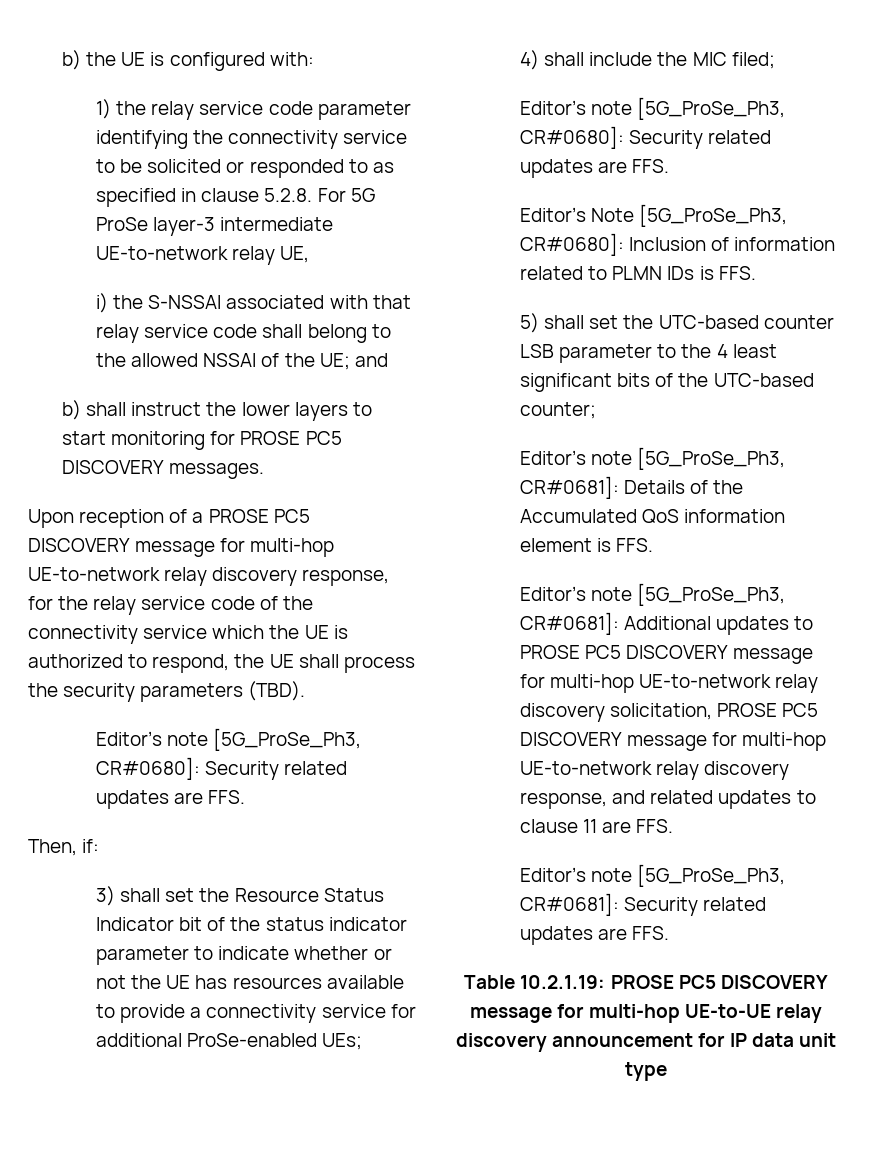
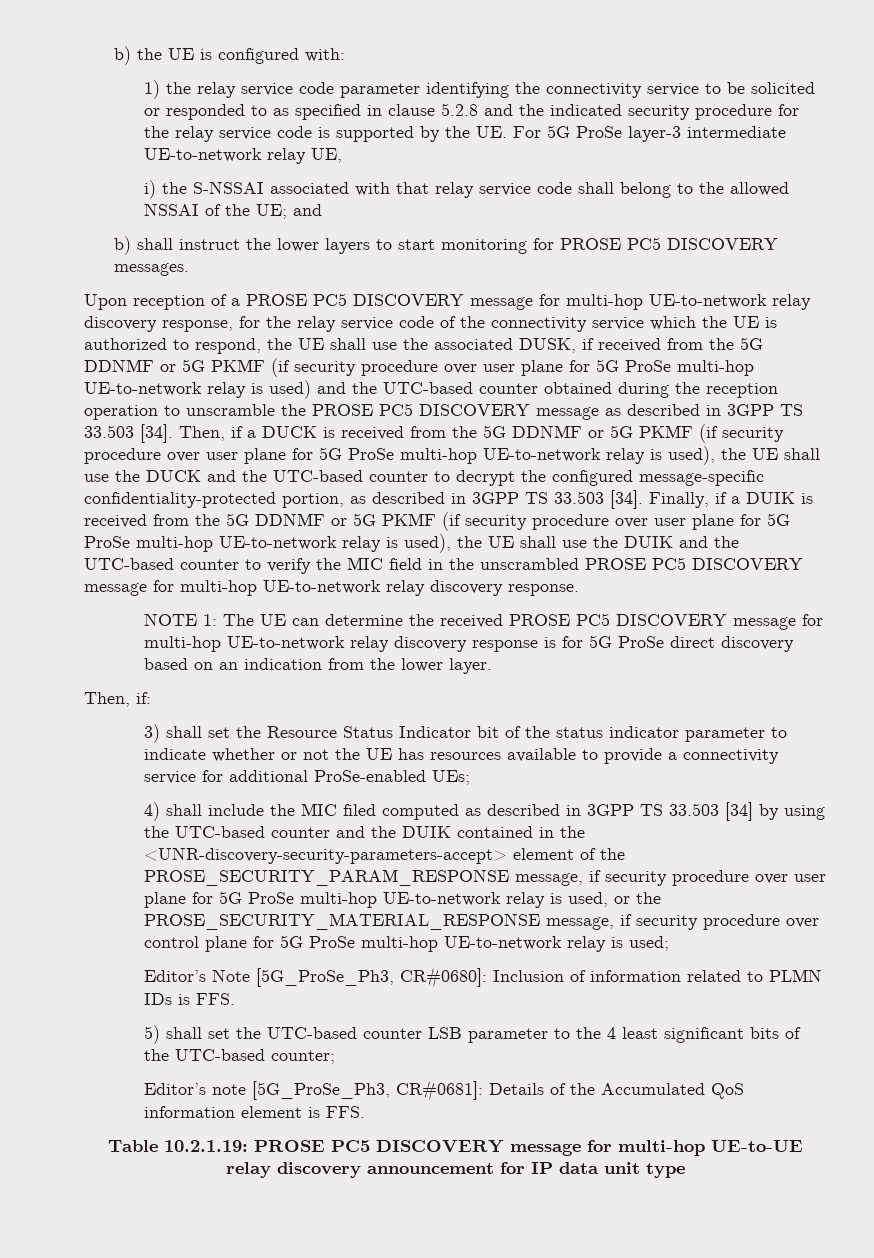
- 1) the relay service code parameter identifying the connectivity service to be solicited or responded to as specified in clause 5.2.8. For 5G ProSe layer-3 intermediate UE-to-network relay UE,
+ 1) the relay service code parameter identifying the connectivity service to be solicited or responded to as specified in clause 5.2.8 and the indicated security procedure for the relay service code is supported by the UE. For 5G ProSe layer-3 intermediate UE-to-network relay UE,
- Upon reception of a PROSE PC5 DISCOVERY message for multi-hop UE-to-network relay discovery response, for the relay service code of the connectivity service which the UE is authorized to respond, the UE shall process the security parameters (TBD).
- Editor’s note [5G_ProSe_Ph3, CR#0680]: Security related updates are FFS.
+ Upon reception of a PROSE PC5 DISCOVERY message for multi-hop UE-to-network relay discovery response, for the relay service code of the connectivity service which the UE is authorized to respond, the UE shall use the associated DUSK, if received from the 5G DDNMF or 5G PKMF (if security procedure over user plane for 5G ProSe multi-hop UE-to-network relay is used) and the UTC-based counter obtained during the reception operation to unscramble the PROSE PC5 DISCOVERY message as described in 3GPP TS 33.503 [34]. Then, if a DUCK is received from the 5G DDNMF or 5G PKMF (if security procedure over user plane for 5G ProSe multi-hop UE-to-network relay is used), the UE shall use the DUCK and the UTC-based counter to decrypt the configured message-specific confidentiality-protected portion, as described in 3GPP TS 33.503 [34]. Finally, if a DUIK is received from the 5G DDNMF or 5G PKMF (if security procedure over user plane for 5G ProSe multi-hop UE-to-network relay is used), the UE shall use the DUIK and the UTC-based counter to verify the MIC field in the unscrambled PROSE PC5 DISCOVERY message for multi-hop UE-to-network relay discovery response.
+ NOTE 1: The UE can determine the received PROSE PC5 DISCOVERY message for multi-hop UE-to-network relay discovery response is for 5G ProSe direct discovery based on an indication from the lower layer.
- 4) shall include the MIC filed;
- Editor’s note [5G_ProSe_Ph3, CR#0680]: Security related updates are FFS.
+ 4) shall include the MIC filed computed as described in 3GPP TS 33.503 [34] by using the UTC-based counter and the DUIK contained in the <UNR-discovery-security-parameters-accept> element of the PROSE_SECURITY_PARAM_RESPONSE message, if security procedure over user plane for 5G ProSe multi-hop UE-to-network relay is used, or the PROSE_SECURITY_MATERIAL_RESPONSE message, if security procedure over control plane for 5G ProSe multi-hop UE-to-network relay is used;
- Editor’s note [5G_ProSe_Ph3, CR#0681]: Additional updates to PROSE PC5 DISCOVERY message for multi-hop UE-to-network relay discovery solicitation, PROSE PC5 DISCOVERY message for multi-hop UE-to-network relay discovery response, and related updates to clause 11 are FFS.
- Editor’s note [5G_ProSe_Ph3, CR#0681]: Security related updates are FFS.

